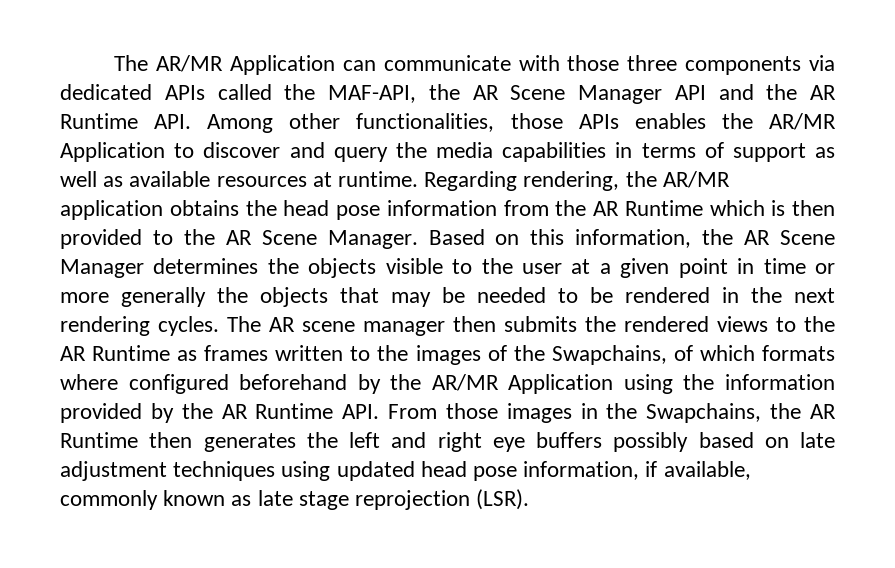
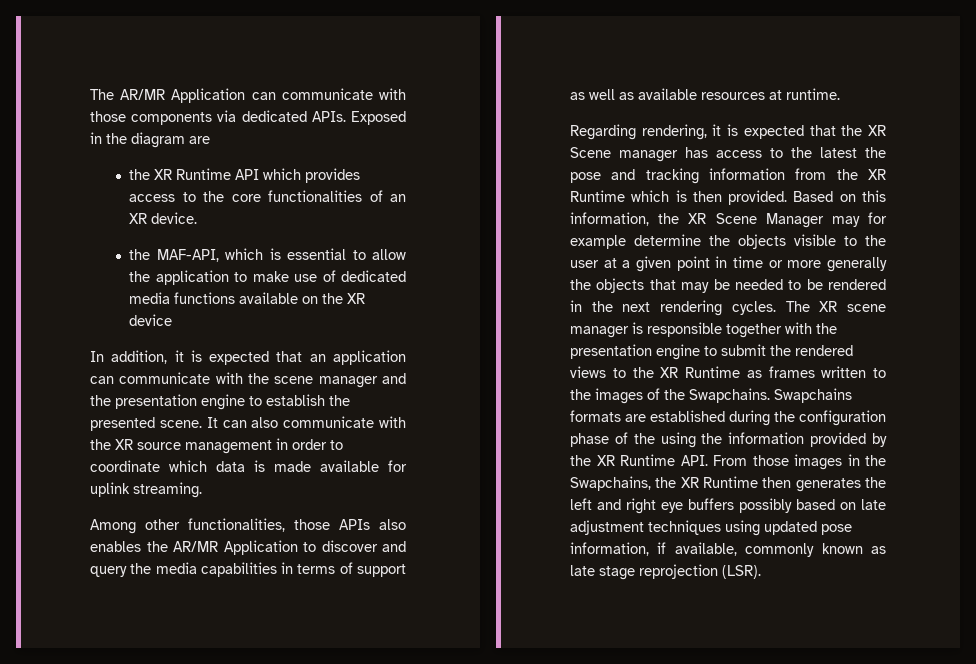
- The AR/MR Application can communicate with those three components via dedicated APIs called the MAF-API, the AR Scene Manager API and the AR Runtime API. Among other functionalities, those APIs enables the AR/MR Application to discover and query the media capabilities in terms of support as well as available resources at runtime. Regarding rendering, the AR/MR application obtains the head pose information from the AR Runtime which is then provided to the AR Scene Manager.
+ The AR/MR Application can communicate with those components via dedicated APIs. Exposed in the diagram are
+ the XR Runtime API which provides access to the core functionalities of an XR device.
+ the MAF-API, which is essential to allow the application to make use of dedicated media functions available on the XR device
+ In addition, it is expected that an application can communicate with the scene manager and the presentation engine to establish the presented scene. It can also communicate with the XR source management in order to coordinate which data is made available for uplink streaming.
+ Among other functionalities, those APIs also enables the AR/MR Application to discover and query the media capabilities in terms of support as well as available resources at runtime.
+ Regarding rendering, it is expected that the XR Scene manager has access to the latest the pose and tracking information from the XR Runtime which is then provided.
- Based on this information, the AR Scene Manager determines the objects visible to the user at a given point in time or more generally the objects that may be needed to be rendered in the next rendering cycles.
+ Based on this information, the XR Scene Manager may for example determine the objects visible to the user at a given point in time or more generally the objects that may be needed to be rendered in the next rendering cycles.
- The AR scene manager then submits the rendered views to the AR Runtime as frames written to the images of the Swapchains, of which formats where configured beforehand by the AR/MR Application using the information provided by the AR Runtime API. From those images in the Swapchains, the AR Runtime then generates the left and right eye buffers possibly based on late adjustment techniques using updated head pose information, if available, commonly known as late stage reprojection (LSR).
+ The XR scene manager is responsible together with the presentation engine to submit the rendered views to the XR Runtime as frames written to the images of the Swapchains. Swapchains formats are established during the configuration phase of the using the information provided by the XR Runtime API. From those images in the Swapchains, the XR Runtime then generates the left and right eye buffers possibly based on late adjustment techniques using updated pose information, if available, commonly known as late stage reprojection (LSR).

